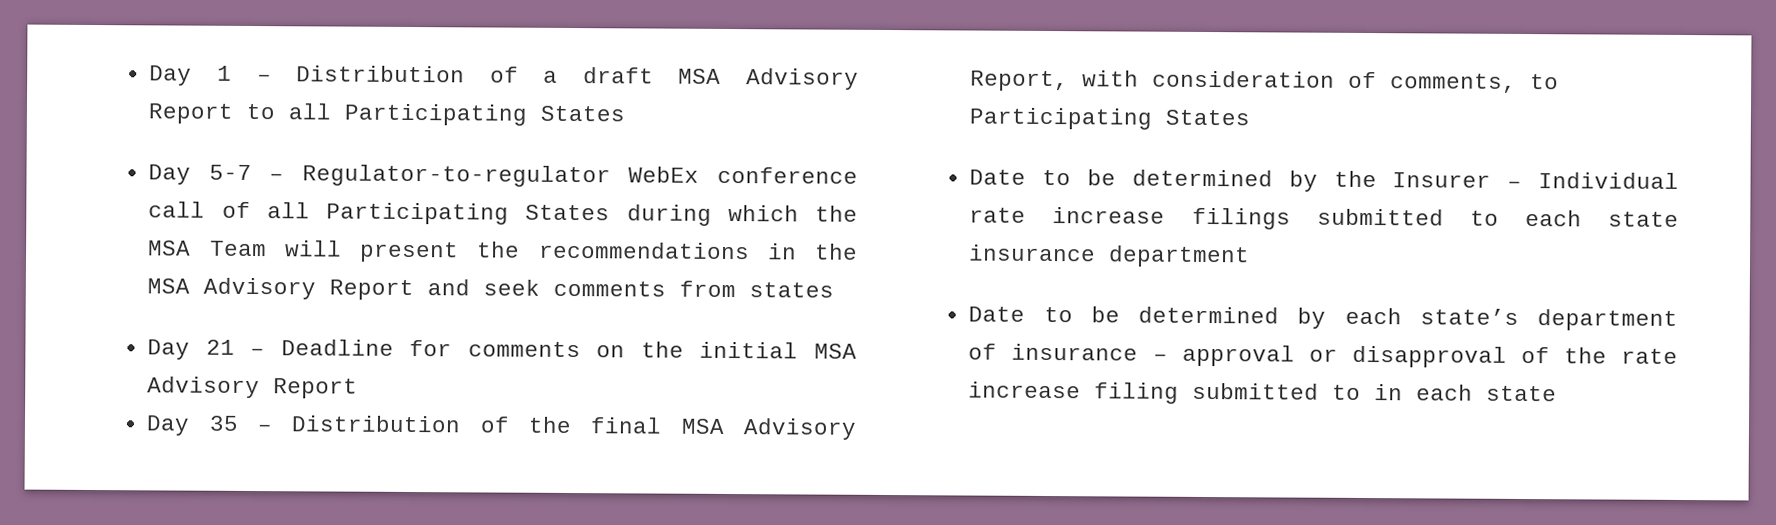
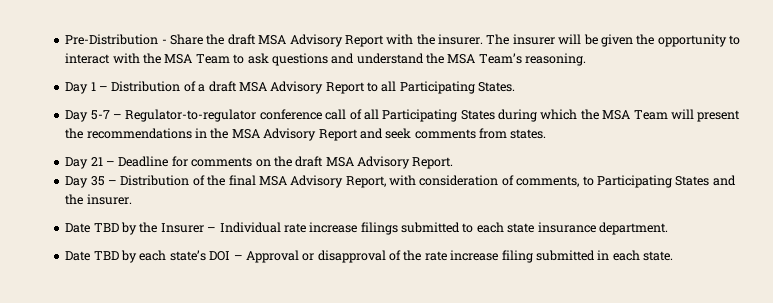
+ Pre-Distribution - Share the draft MSA Advisory Report with the insurer. The insurer will be given the opportunity to interact with the MSA Team to ask questions and understand the MSA Team’s reasoning.
- Day 1 – Distribution of a draft MSA Advisory Report to all Participating States
+ Day 1 – Distribution of a draft MSA Advisory Report to all Participating States.
- Day 5-7 – Regulator-to-regulator WebEx conference call of all Participating States during which the MSA Team will present the recommendations in the MSA Advisory Report and seek comments from states
+ Day 5-7 – Regulator-to-regulator conference call of all Participating States during which the MSA Team will present the recommendations in the MSA Advisory Report and seek comments from states.
- Day 21 – Deadline for comments on the initial MSA Advisory Report
+ Day 21 – Deadline for comments on the draft MSA Advisory Report.
- Day 35 – Distribution of the final MSA Advisory Report, with consideration of comments, to Participating States
- Date to be determined by the Insurer – Individual rate increase filings submitted to each state insurance department
- Date to be determined by each state’s department of insurance – approval or disapproval of the rate increase filing submitted to in each state
+ Day 35 – Distribution of the final MSA Advisory Report, with consideration of comments, to Participating States and the insurer.
+ Date TBD by the Insurer – Individual rate increase filings submitted to each state insurance department.
+ Date TBD by each state’s DOI – Approval or disapproval of the rate increase filing submitted in each state.

